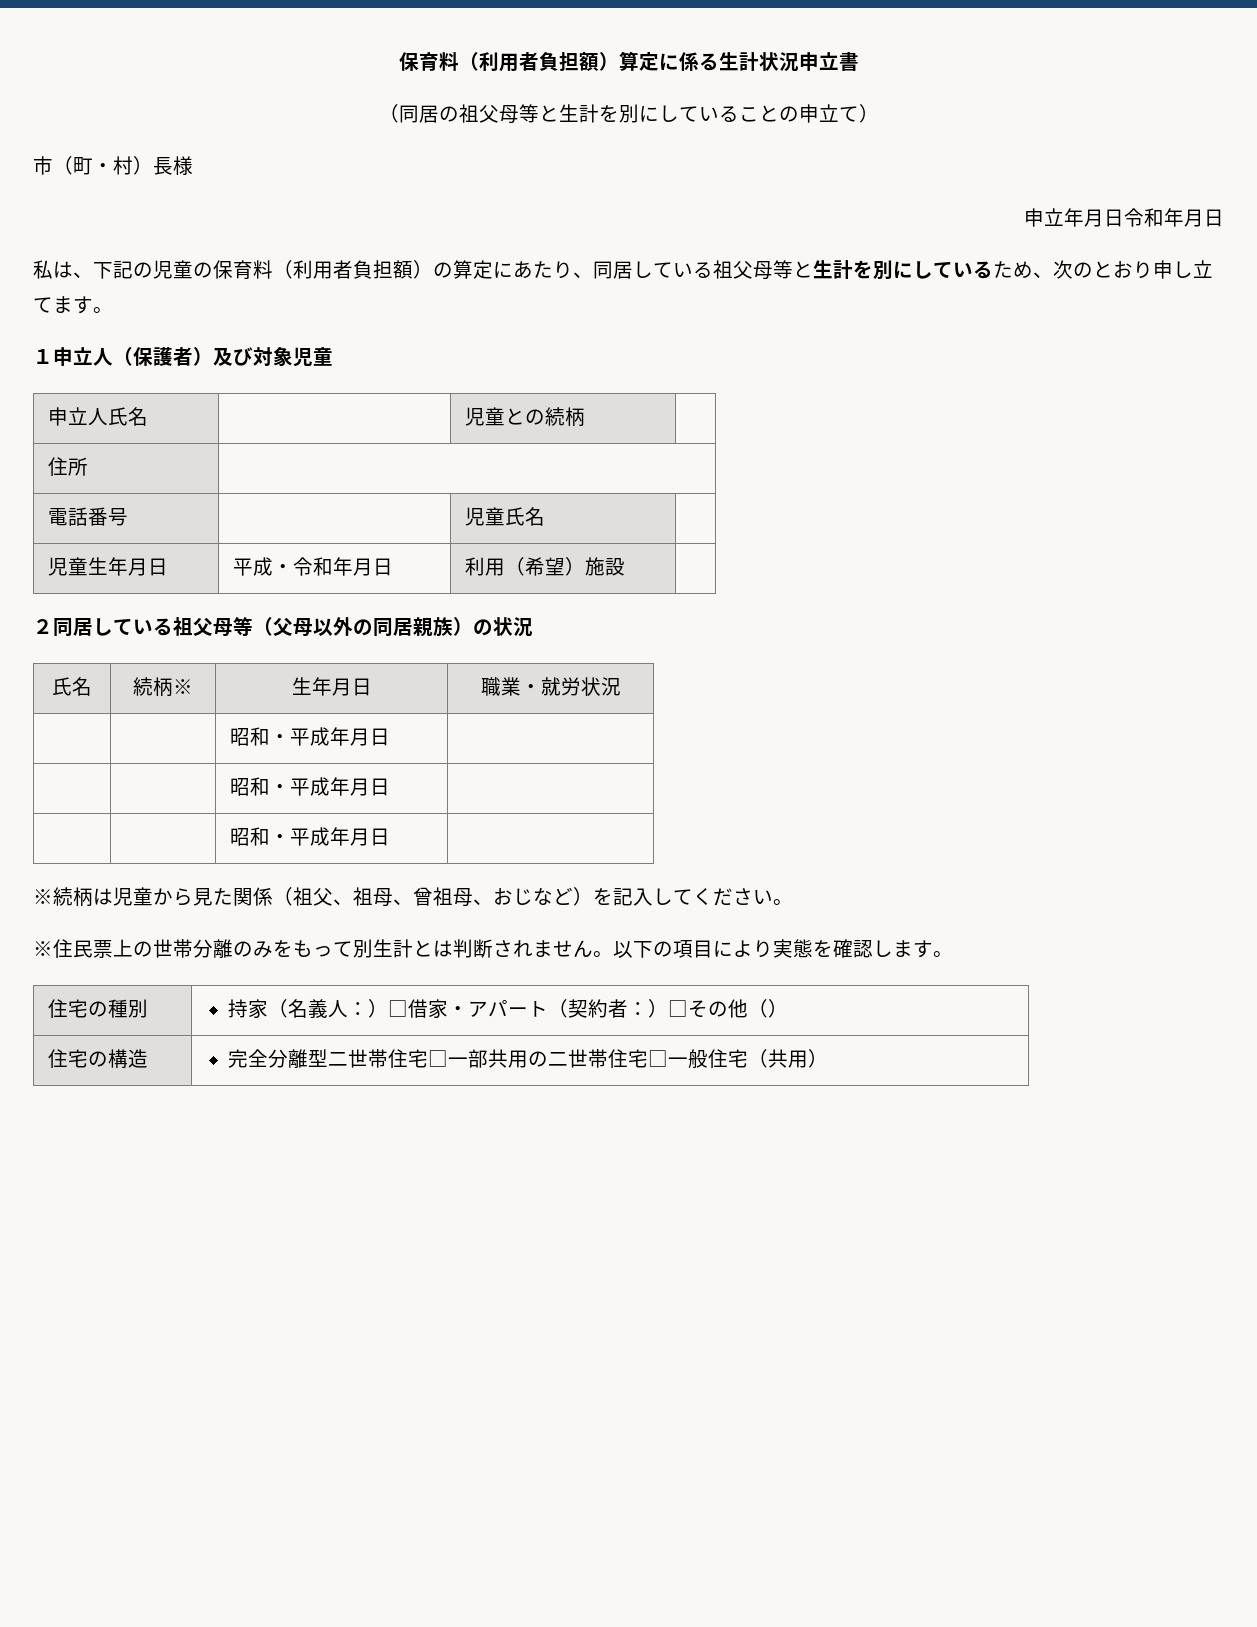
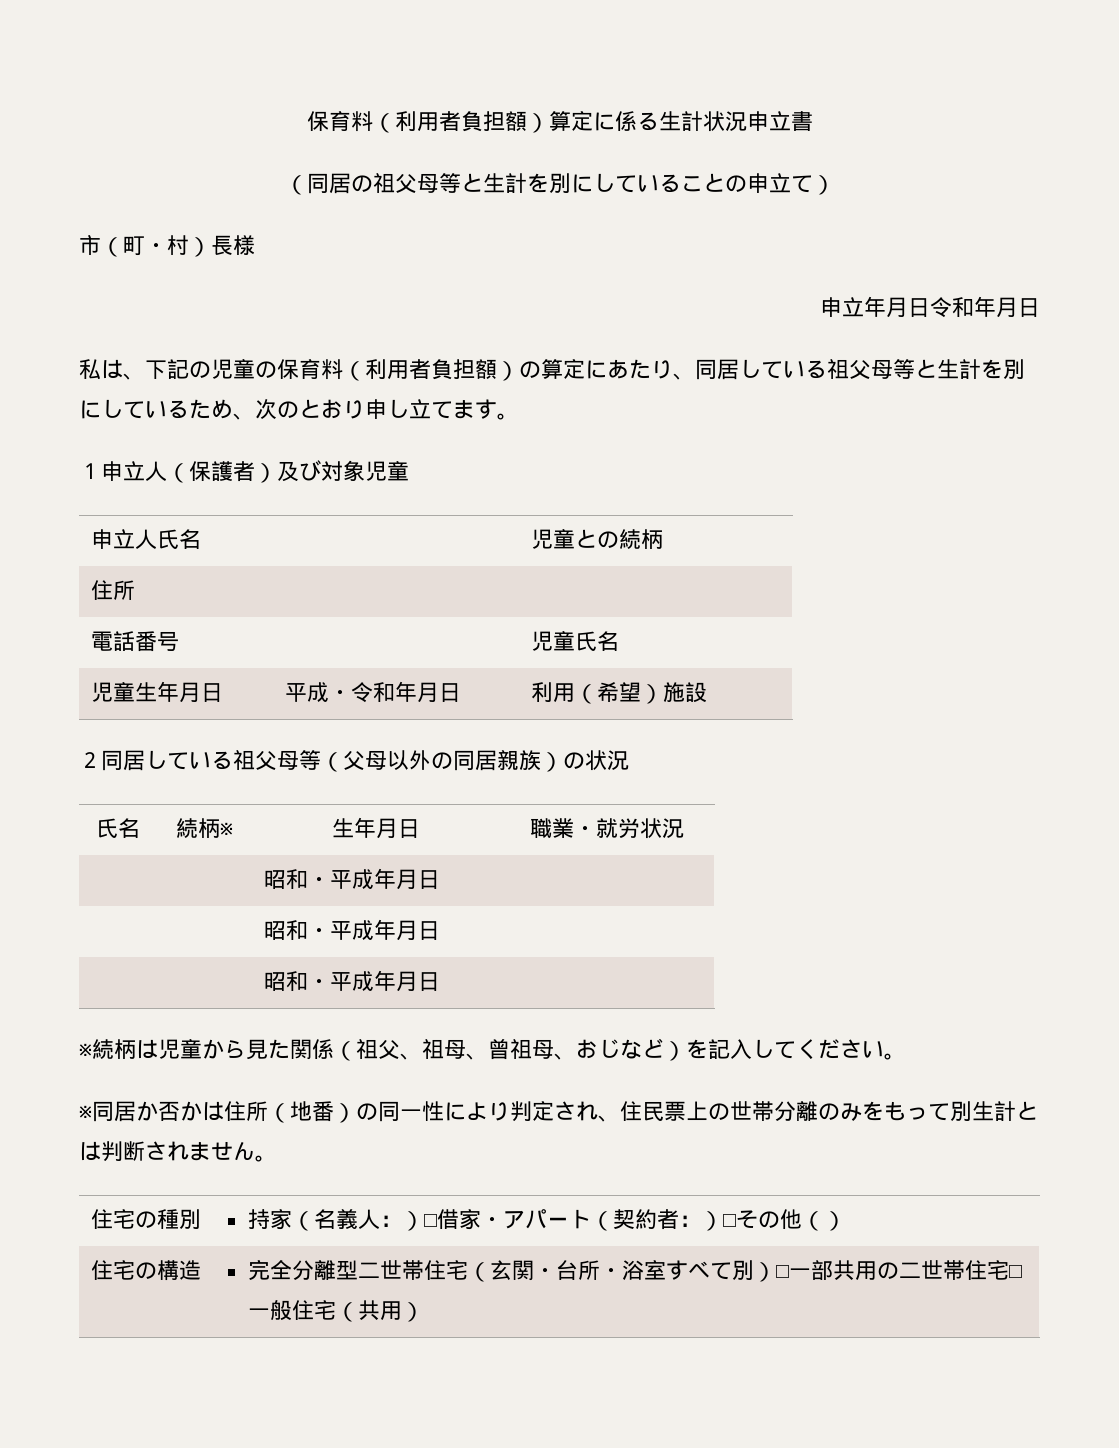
- ※住民票上の世帯分離のみをもって別生計とは判断されません。以下の項目により実態を確認します。
+ ※同居か否かは住所（地番）の同一性により判定され、住民票上の世帯分離のみをもって別生計とは判断されません。
- 住宅の構造 | 完全分離型二世帯住宅□一部共用の二世帯住宅□一般住宅（共用）
+ 住宅の構造 | 完全分離型二世帯住宅（玄関・台所・浴室すべて別）□一部共用の二世帯住宅□一般住宅（共用）

